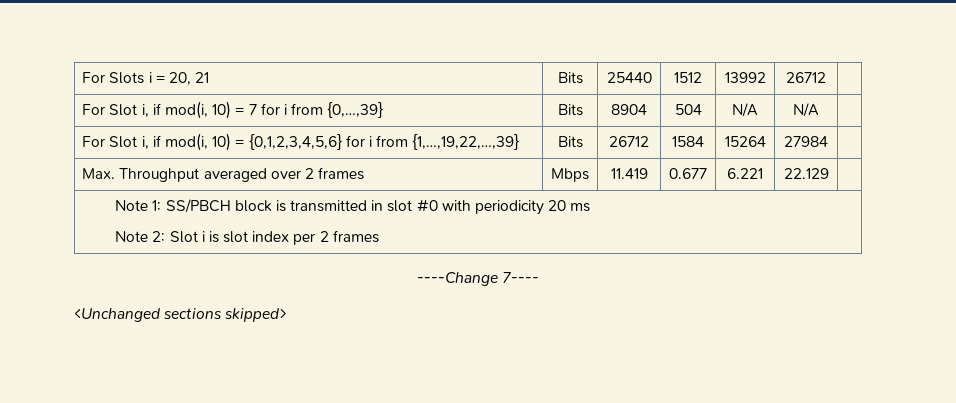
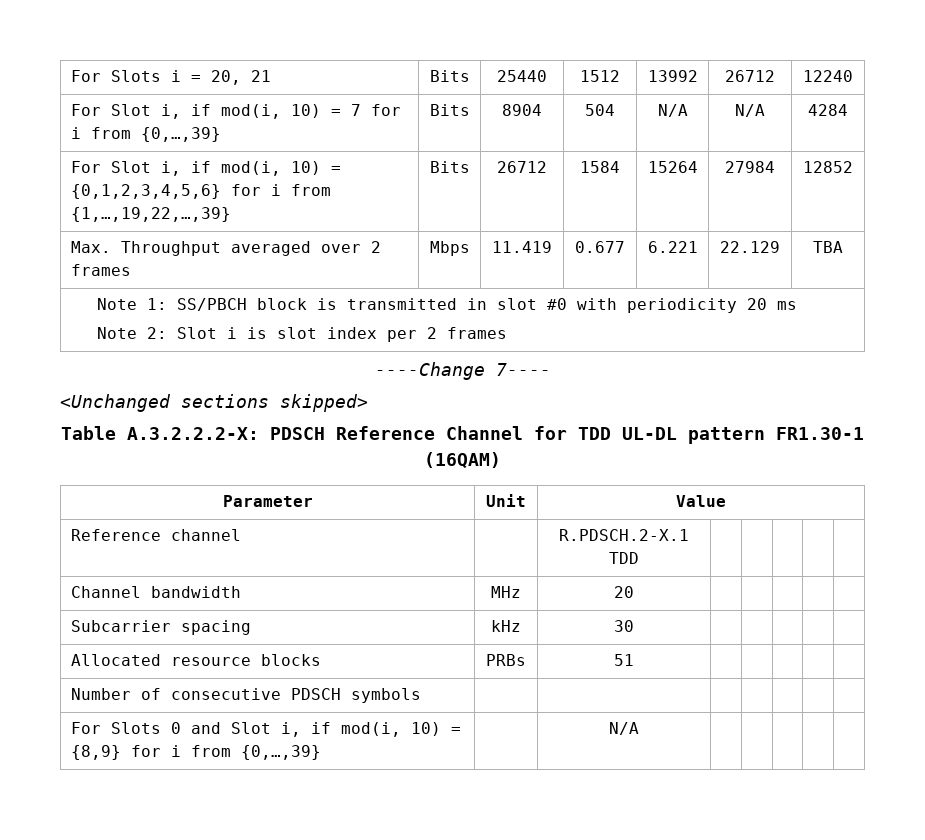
- For Slots i = 20, 21 | Bits | 25440 | 1512 | 13992 | 26712 |
+ For Slots i = 20, 21 | Bits | 25440 | 1512 | 13992 | 26712 | 12240
- For Slot i, if mod(i, 10) = 7 for i from {0,…,39} | Bits | 8904 | 504 | N/A | N/A |
+ For Slot i, if mod(i, 10) = 7 for i from {0,…,39} | Bits | 8904 | 504 | N/A | N/A | 4284
- For Slot i, if mod(i, 10) = {0,1,2,3,4,5,6} for i from {1,…,19,22,…,39} | Bits | 26712 | 1584 | 15264 | 27984 |
+ For Slot i, if mod(i, 10) = {0,1,2,3,4,5,6} for i from {1,…,19,22,…,39} | Bits | 26712 | 1584 | 15264 | 27984 | 12852
- Max. Throughput averaged over 2 frames | Mbps | 11.419 | 0.677 | 6.221 | 22.129 |
+ Max. Throughput averaged over 2 frames | Mbps | 11.419 | 0.677 | 6.221 | 22.129 | TBA
+ Table A.3.2.2.2-X: PDSCH Reference Channel for TDD UL-DL pattern FR1.30-1 (16QAM)
+ Parameter | Unit | Value
+ Reference channel | | R.PDSCH.2-X.1 TDD | | | | |
+ Channel bandwidth | MHz | 20 | | | | |
+ Subcarrier spacing | kHz | 30 | | | | |
+ Allocated resource blocks | PRBs | 51 | | | | |
+ Number of consecutive PDSCH symbols | | | | | | |
+ For Slots 0 and Slot i, if mod(i, 10) = {8,9} for i from {0,…,39} | | N/A | | | | |

